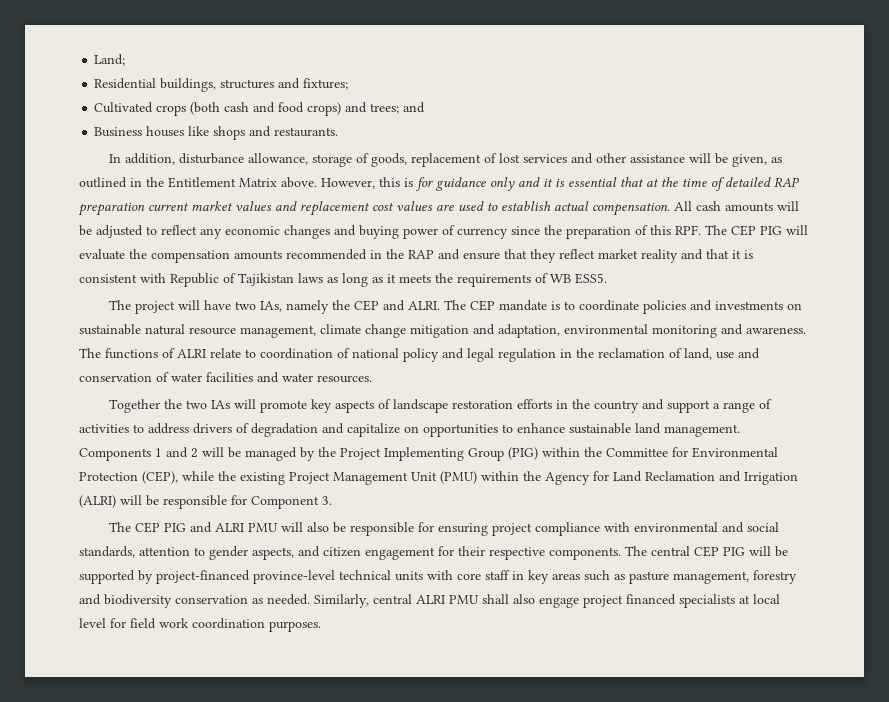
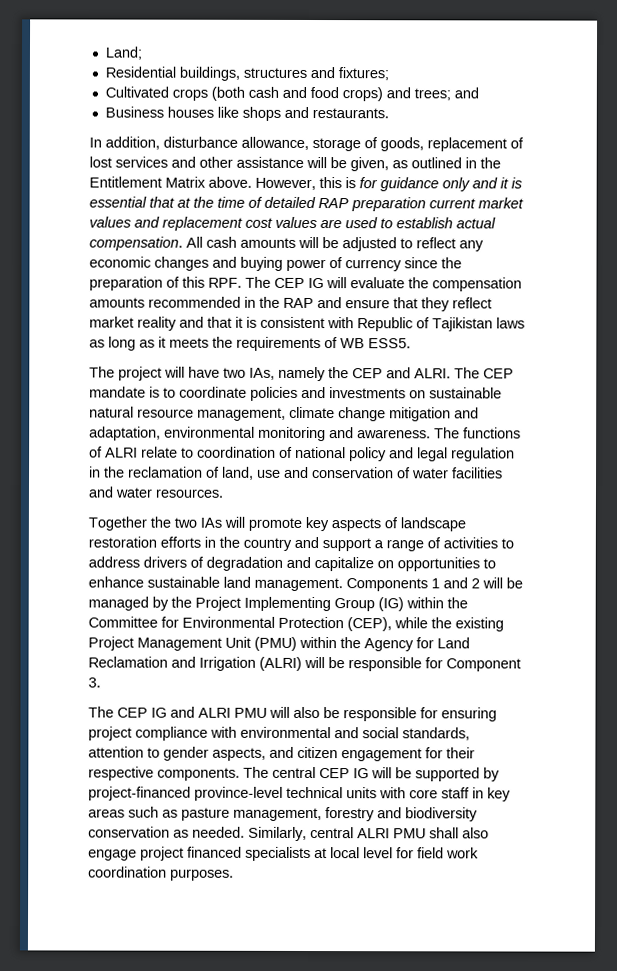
- All cash amounts will be adjusted to reflect any economic changes and buying power of currency since the preparation of this RPF. The CEP PIG will evaluate the compensation amounts recommended in the RAP and ensure that they reflect market reality and that it is consistent with Republic of Tajikistan laws as long as it meets the requirements of WB ESS5.
+ All cash amounts will be adjusted to reflect any economic changes and buying power of currency since the preparation of this RPF. The CEP IG will evaluate the compensation amounts recommended in the RAP and ensure that they reflect market reality and that it is consistent with Republic of Tajikistan laws as long as it meets the requirements of WB ESS5.
- Components 1 and 2 will be managed by the Project Implementing Group (PIG) within the Committee for Environmental Protection (CEP), while the existing Project Management Unit (PMU) within the Agency for Land Reclamation and Irrigation (ALRI) will be responsible for Component 3.
+ Components 1 and 2 will be managed by the Project Implementing Group (IG) within the Committee for Environmental Protection (CEP), while the existing Project Management Unit (PMU) within the Agency for Land Reclamation and Irrigation (ALRI) will be responsible for Component 3.
- The CEP PIG and ALRI PMU will also be responsible for ensuring project compliance with environmental and social standards, attention to gender aspects, and citizen engagement for their respective components.
+ The CEP IG and ALRI PMU will also be responsible for ensuring project compliance with environmental and social standards, attention to gender aspects, and citizen engagement for their respective components.
- The central CEP PIG will be supported by project-financed province-level technical units with core staff in key areas such as pasture management, forestry and biodiversity conservation as needed.
+ The central CEP IG will be supported by project-financed province-level technical units with core staff in key areas such as pasture management, forestry and biodiversity conservation as needed.

